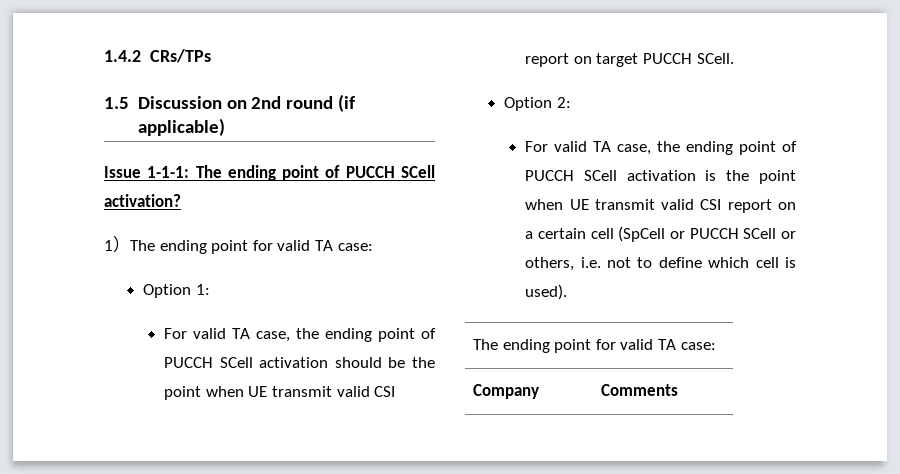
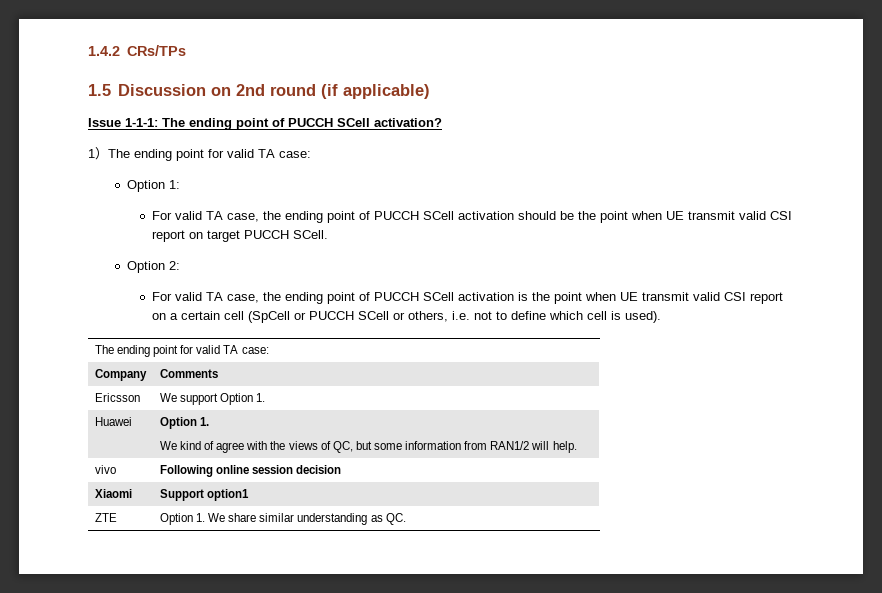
+ Ericsson | We support Option 1.
+ Huawei | Option 1.
+ We kind of agree with the views of QC, but some information from RAN1/2 will help.
+ vivo | Following online session decision
+ Xiaomi | Support option1
+ ZTE | Option 1. We share similar understanding as QC.

